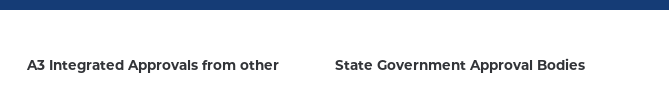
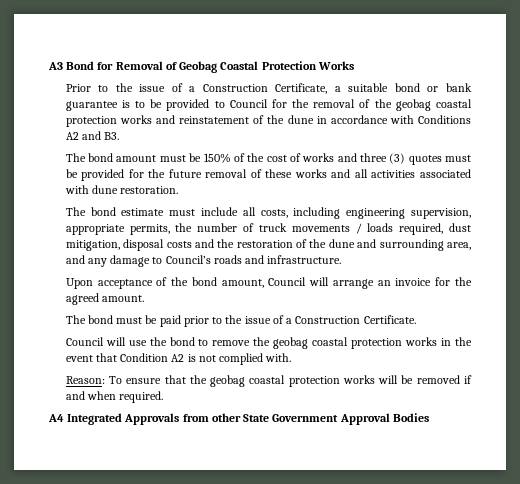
- A3 Integrated Approvals from other State Government Approval Bodies
+ A3 Bond for Removal of Geobag Coastal Protection Works
+ Prior to the issue of a Construction Certificate, a suitable bond or bank guarantee is to be provided to Council for the removal of the geobag coastal protection works and reinstatement of the dune in accordance with Conditions A2 and B3.
+ The bond amount must be 150% of the cost of works and three (3) quotes must be provided for the future removal of these works and all activities associated with dune restoration.
+ The bond estimate must include all costs, including engineering supervision, appropriate permits, the number of truck movements / loads required, dust mitigation, disposal costs and the restoration of the dune and surrounding area, and any damage to Council’s roads and infrastructure.
+ Upon acceptance of the bond amount, Council will arrange an invoice for the agreed amount.
+ The bond must be paid prior to the issue of a Construction Certificate.
+ Council will use the bond to remove the geobag coastal protection works in the event that Condition A2 is not complied with.
+ Reason: To ensure that the geobag coastal protection works will be removed if and when required.
+ A4 Integrated Approvals from other State Government Approval Bodies

